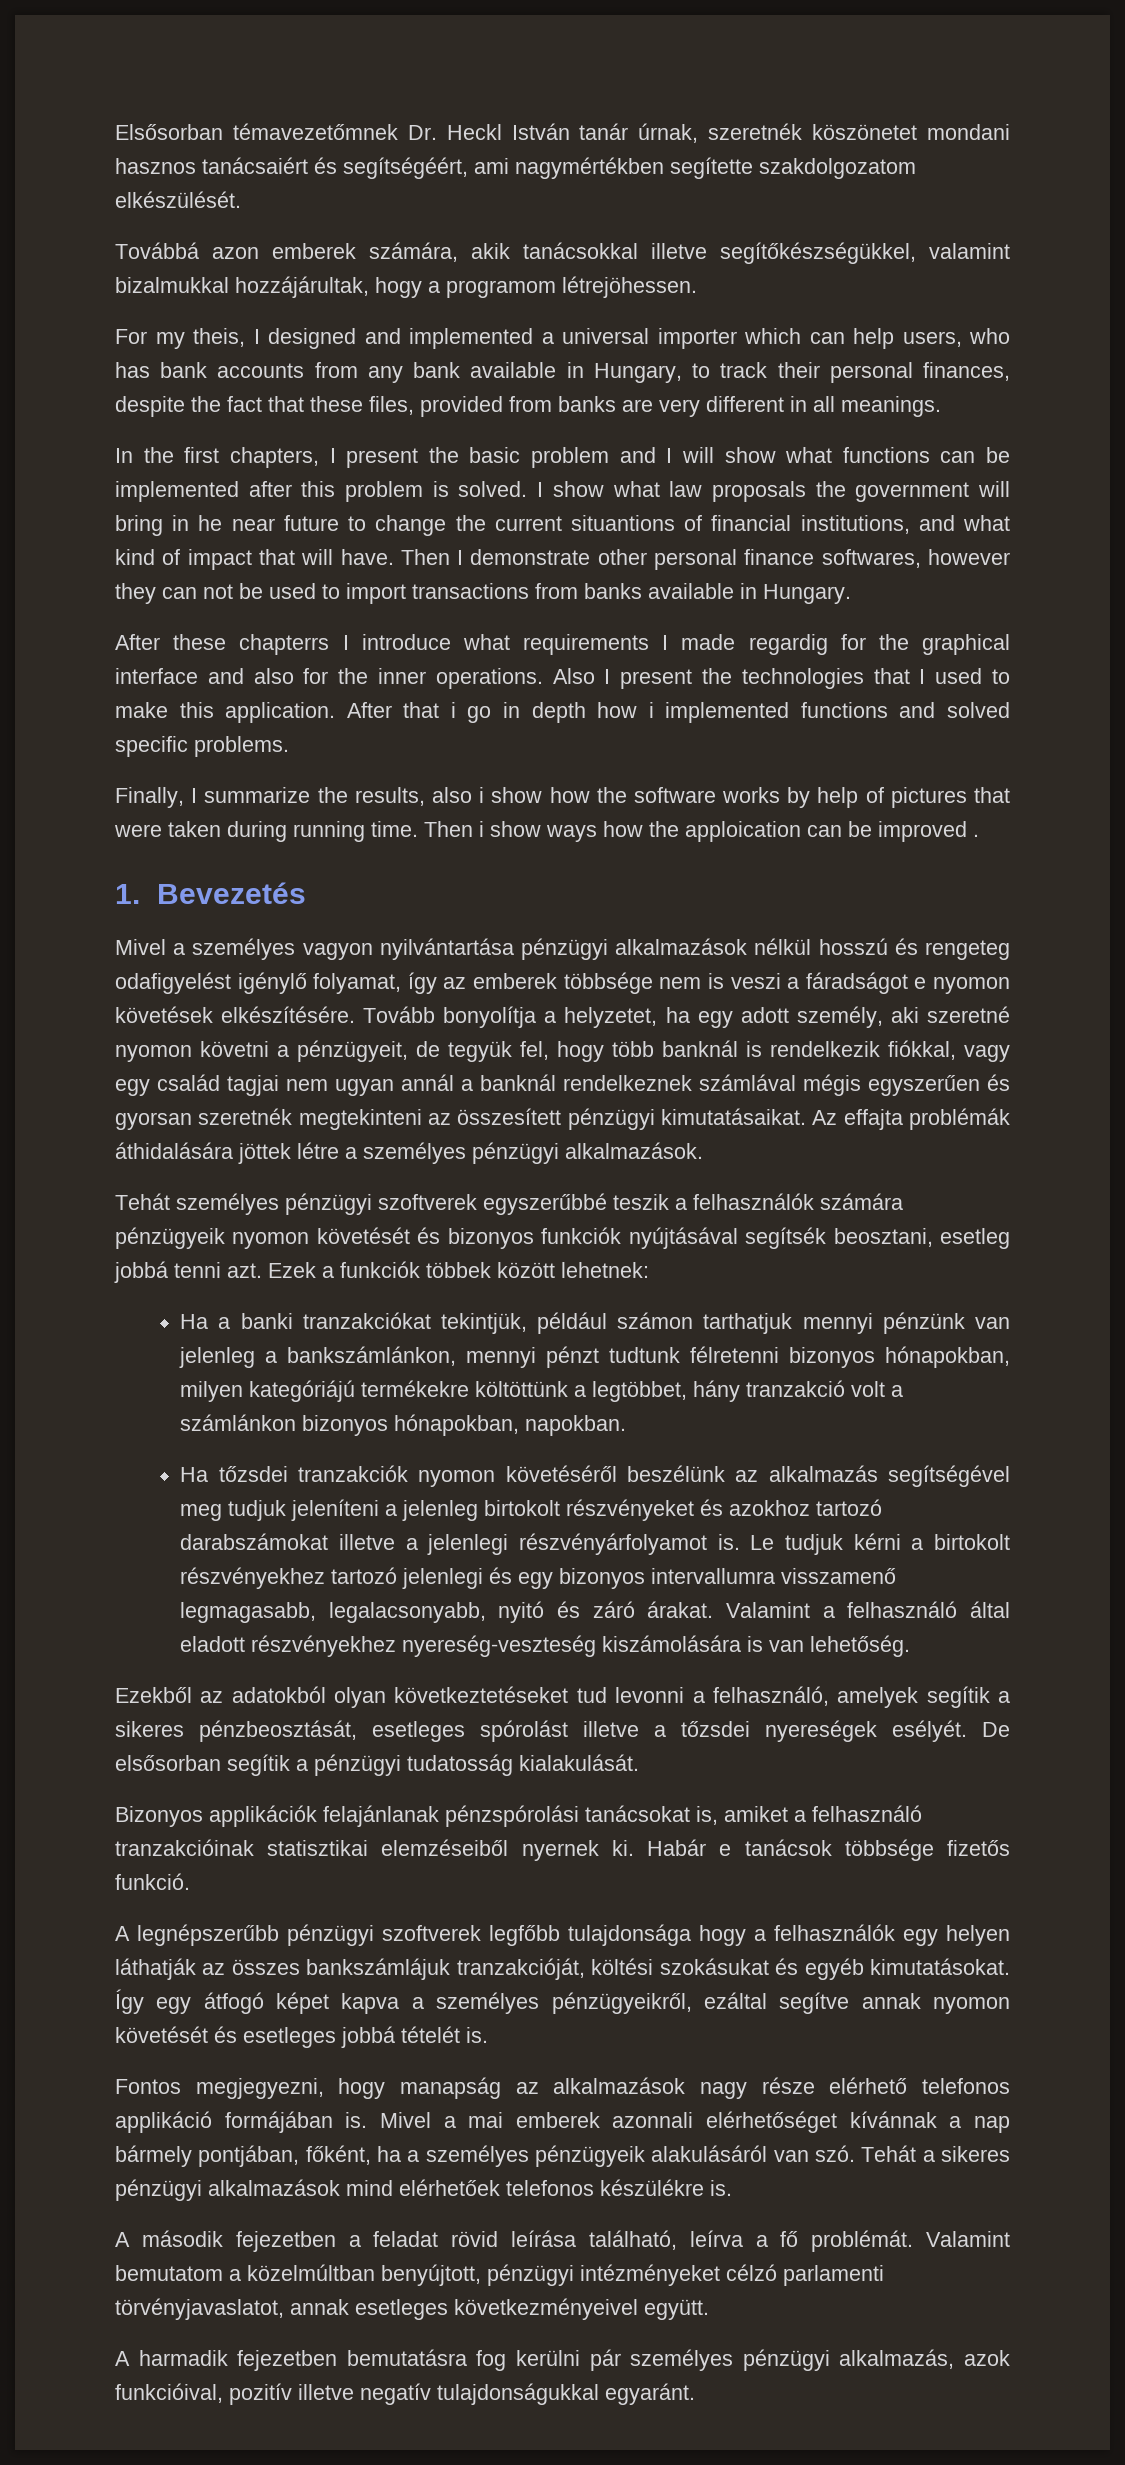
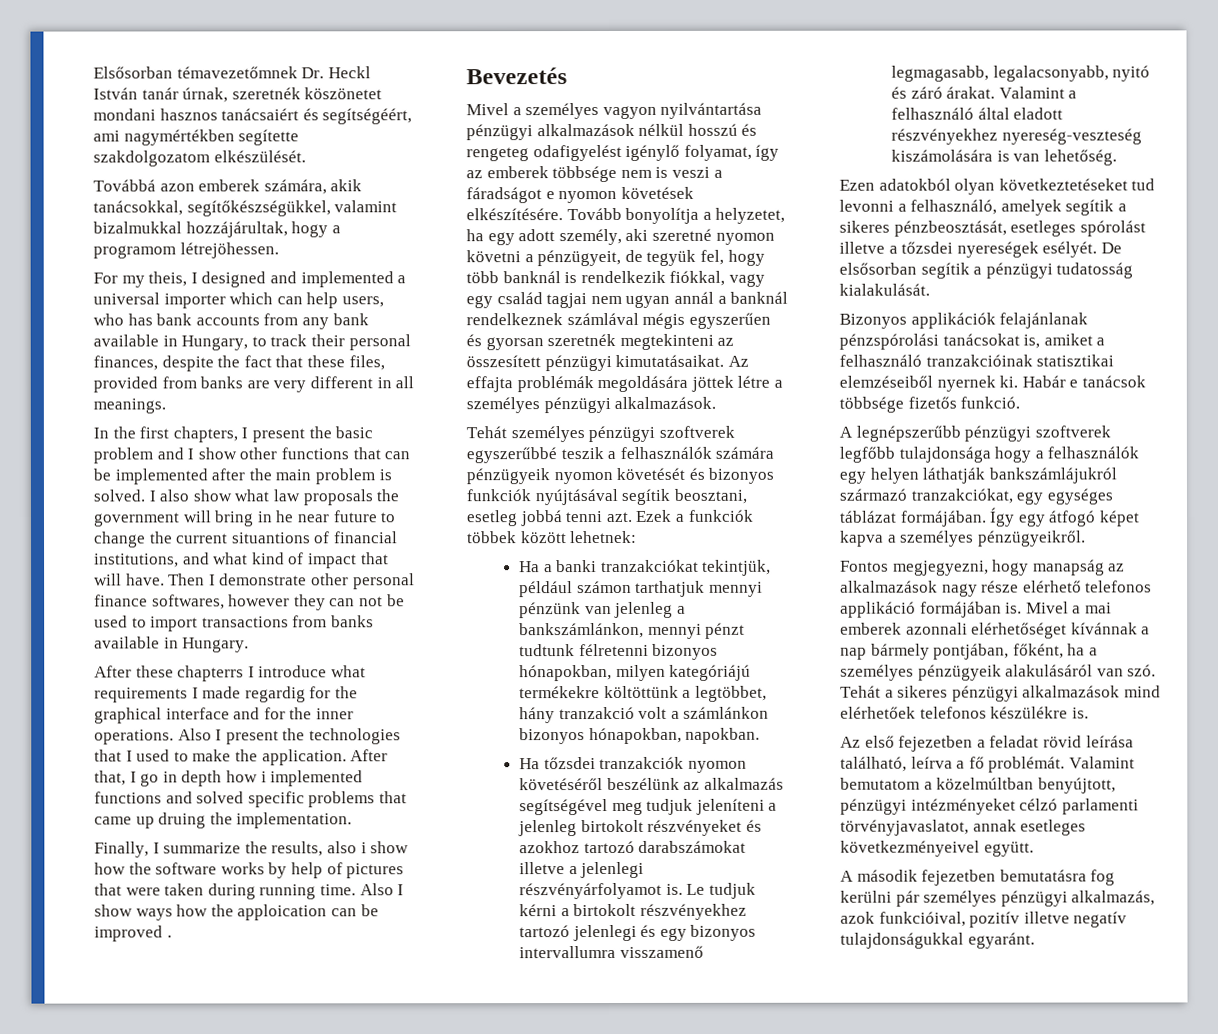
- Továbbá azon emberek számára, akik tanácsokkal illetve segítőkészségükkel, valamint bizalmukkal hozzájárultak, hogy a programom létrejöhessen.
+ Továbbá azon emberek számára, akik tanácsokkal, segítőkészségükkel, valamint bizalmukkal hozzájárultak, hogy a programom létrejöhessen.
- In the first chapters, I present the basic problem and I will show what functions can be implemented after this problem is solved.
+ In the first chapters, I present the basic problem and I show other functions that can be implemented after the main problem is solved.
- I show what law proposals the government will bring in he near future to change the current situantions of financial institutions, and what kind of impact that will have.
+ I also show what law proposals the government will bring in he near future to change the current situantions of financial institutions, and what kind of impact that will have.
- After these chapterrs I introduce what requirements I made regardig for the graphical interface and also for the inner operations.
+ After these chapterrs I introduce what requirements I made regardig for the graphical interface and for the inner operations.
- Also I present the technologies that I used to make this application.
+ Also I present the technologies that I used to make the application.
- After that i go in depth how i implemented functions and solved specific problems.
+ After that, I go in depth how i implemented functions and solved specific problems that came up druing the implementation.
- Then i show ways how the apploication can be improved .
+ Also I show ways how the apploication can be improved .
- 1. Bevezetés
+ Bevezetés
- Az effajta problémák áthidalására jöttek létre a személyes pénzügyi alkalmazások.
+ Az effajta problémák megoldására jöttek létre a személyes pénzügyi alkalmazások.
- Tehát személyes pénzügyi szoftverek egyszerűbbé teszik a felhasználók számára pénzügyeik nyomon követését és bizonyos funkciók nyújtásával segítsék beosztani, esetleg jobbá tenni azt.
+ Tehát személyes pénzügyi szoftverek egyszerűbbé teszik a felhasználók számára pénzügyeik nyomon követését és bizonyos funkciók nyújtásával segítik beosztani, esetleg jobbá tenni azt.
- Ezekből az adatokból olyan következtetéseket tud levonni a felhasználó, amelyek segítik a sikeres pénzbeosztását, esetleges spórolást illetve a tőzsdei nyereségek esélyét.
+ Ezen adatokból olyan következtetéseket tud levonni a felhasználó, amelyek segítik a sikeres pénzbeosztását, esetleges spórolást illetve a tőzsdei nyereségek esélyét.
- A legnépszerűbb pénzügyi szoftverek legfőbb tulajdonsága hogy a felhasználók egy helyen láthatják az összes bankszámlájuk tranzakcióját, költési szokásukat és egyéb kimutatásokat.
+ A legnépszerűbb pénzügyi szoftverek legfőbb tulajdonsága hogy a felhasználók egy helyen láthatják bankszámlájukról származó tranzakciókat, egy egységes táblázat formájában.
- Így egy átfogó képet kapva a személyes pénzügyeikről, ezáltal segítve annak nyomon követését és esetleges jobbá tételét is.
+ Így egy átfogó képet kapva a személyes pénzügyeikről.
- A második fejezetben a feladat rövid leírása található, leírva a fő problémát.
+ Az első fejezetben a feladat rövid leírása található, leírva a fő problémát.
- A harmadik fejezetben bemutatásra fog kerülni pár személyes pénzügyi alkalmazás, azok funkcióival, pozitív illetve negatív tulajdonságukkal egyaránt.
+ A második fejezetben bemutatásra fog kerülni pár személyes pénzügyi alkalmazás, azok funkcióival, pozitív illetve negatív tulajdonságukkal egyaránt.

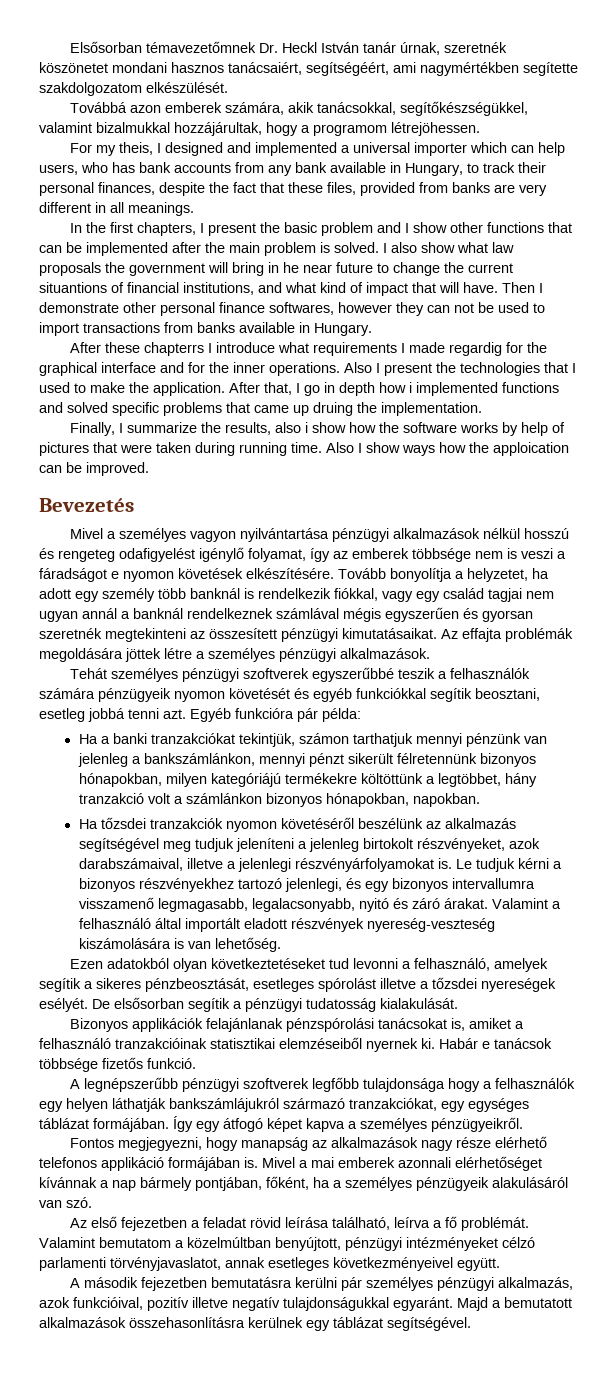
- Elsősorban témavezetőmnek Dr. Heckl István tanár úrnak, szeretnék köszönetet mondani hasznos tanácsaiért és segítségéért, ami nagymértékben segítette szakdolgozatom elkészülését.
+ Elsősorban témavezetőmnek Dr. Heckl István tanár úrnak, szeretnék köszönetet mondani hasznos tanácsaiért, segítségéért, ami nagymértékben segítette szakdolgozatom elkészülését.
- Also I show ways how the apploication can be improved .
+ Also I show ways how the apploication can be improved.
- Tovább bonyolítja a helyzetet, ha egy adott személy, aki szeretné nyomon követni a pénzügyeit, de tegyük fel, hogy több banknál is rendelkezik fiókkal, vagy egy család tagjai nem ugyan annál a banknál rendelkeznek számlával mégis egyszerűen és gyorsan szeretnék megtekinteni az összesített pénzügyi kimutatásaikat.
+ Tovább bonyolítja a helyzetet, ha adott egy személy több banknál is rendelkezik fiókkal, vagy egy család tagjai nem ugyan annál a banknál rendelkeznek számlával mégis egyszerűen és gyorsan szeretnék megtekinteni az összesített pénzügyi kimutatásaikat.
- Tehát személyes pénzügyi szoftverek egyszerűbbé teszik a felhasználók számára pénzügyeik nyomon követését és bizonyos funkciók nyújtásával segítik beosztani, esetleg jobbá tenni azt.
+ Tehát személyes pénzügyi szoftverek egyszerűbbé teszik a felhasználók számára pénzügyeik nyomon követését és egyéb funkciókkal segítik beosztani, esetleg jobbá tenni azt.
- Ezek a funkciók többek között lehetnek:
+ Egyéb funkcióra pár példa:
- Ha a banki tranzakciókat tekintjük, például számon tarthatjuk mennyi pénzünk van jelenleg a bankszámlánkon, mennyi pénzt tudtunk félretenni bizonyos hónapokban, milyen kategóriájú termékekre költöttünk a legtöbbet, hány tranzakció volt a számlánkon bizonyos hónapokban, napokban.
+ Ha a banki tranzakciókat tekintjük, számon tarthatjuk mennyi pénzünk van jelenleg a bankszámlánkon, mennyi pénzt sikerült félretennünk bizonyos hónapokban, milyen kategóriájú termékekre költöttünk a legtöbbet, hány tranzakció volt a számlánkon bizonyos hónapokban, napokban.
- Ha tőzsdei tranzakciók nyomon követéséről beszélünk az alkalmazás segítségével meg tudjuk jeleníteni a jelenleg birtokolt részvényeket és azokhoz tartozó darabszámokat illetve a jelenlegi részvényárfolyamot is.
+ Ha tőzsdei tranzakciók nyomon követéséről beszélünk az alkalmazás segítségével meg tudjuk jeleníteni a jelenleg birtokolt részvényeket, azok darabszámaival, illetve a jelenlegi részvényárfolyamokat is.
- Le tudjuk kérni a birtokolt részvényekhez tartozó jelenlegi és egy bizonyos intervallumra visszamenő legmagasabb, legalacsonyabb, nyitó és záró árakat.
+ Le tudjuk kérni a bizonyos részvényekhez tartozó jelenlegi, és egy bizonyos intervallumra visszamenő legmagasabb, legalacsonyabb, nyitó és záró árakat.
- Valamint a felhasználó által eladott részvényekhez nyereség-veszteség kiszámolására is van lehetőség.
+ Valamint a felhasználó által importált eladott részvények nyereség-veszteség kiszámolására is van lehetőség.
- Tehát a sikeres pénzügyi alkalmazások mind elérhetőek telefonos készülékre is.
- A második fejezetben bemutatásra fog kerülni pár személyes pénzügyi alkalmazás, azok funkcióival, pozitív illetve negatív tulajdonságukkal egyaránt.
+ A második fejezetben bemutatásra kerülni pár személyes pénzügyi alkalmazás, azok funkcióival, pozitív illetve negatív tulajdonságukkal egyaránt.
+ Majd a bemutatott alkalmazások összehasonlításra kerülnek egy táblázat segítségével.

